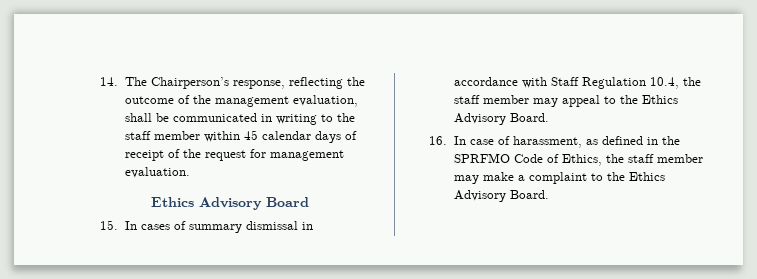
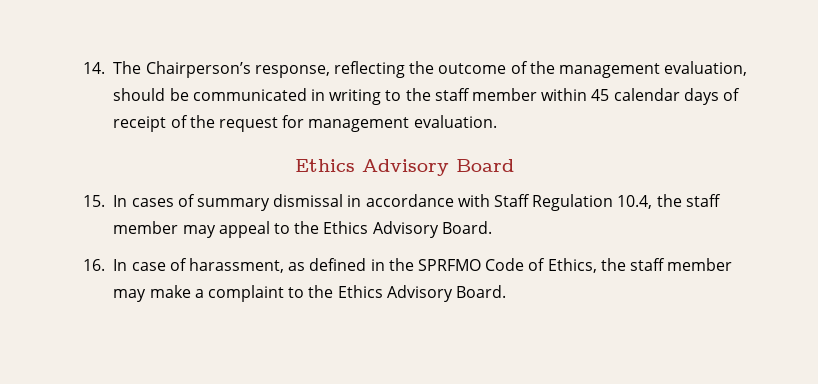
- 14. The Chairperson’s response, reflecting the outcome of the management evaluation, shall be communicated in writing to the staff member within 45 calendar days of receipt of the request for management evaluation.
+ 14. The Chairperson’s response, reflecting the outcome of the management evaluation, should be communicated in writing to the staff member within 45 calendar days of receipt of the request for management evaluation.

